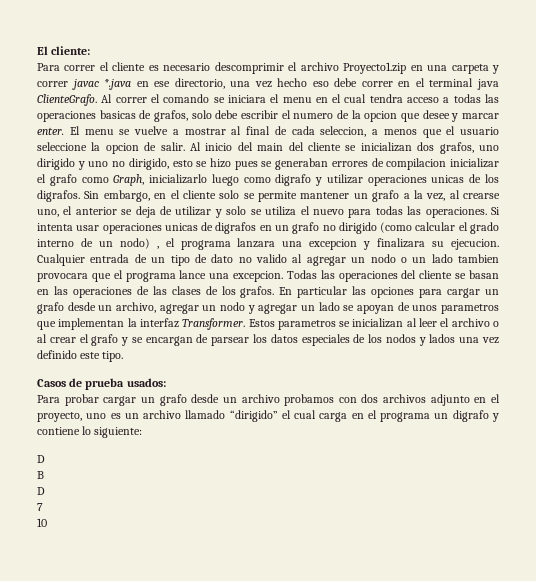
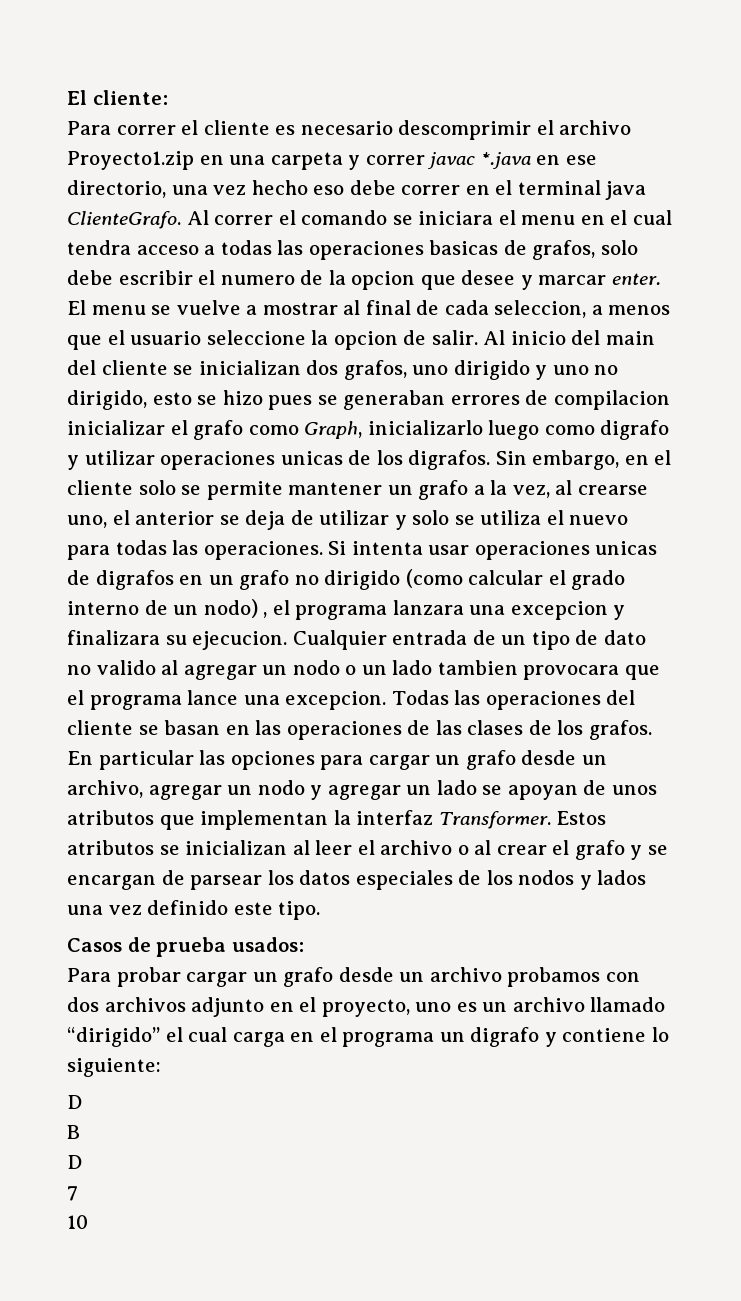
- En particular las opciones para cargar un grafo desde un archivo, agregar un nodo y agregar un lado se apoyan de unos parametros que implementan la interfaz Transformer.
+ En particular las opciones para cargar un grafo desde un archivo, agregar un nodo y agregar un lado se apoyan de unos atributos que implementan la interfaz Transformer.
- Estos parametros se inicializan al leer el archivo o al crear el grafo y se encargan de parsear los datos especiales de los nodos y lados una vez definido este tipo.
+ Estos atributos se inicializan al leer el archivo o al crear el grafo y se encargan de parsear los datos especiales de los nodos y lados una vez definido este tipo.

